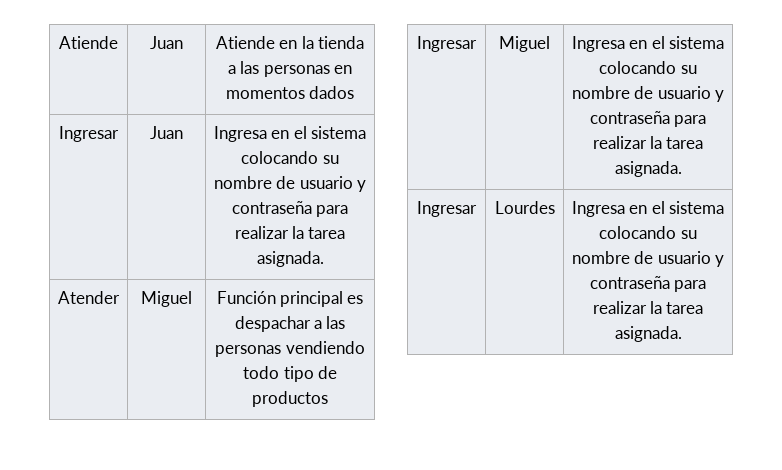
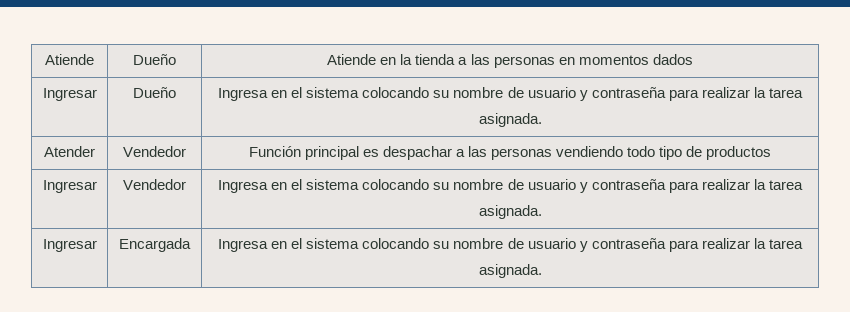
- Atiende | Juan | Atiende en la tienda a las personas en momentos dados
+ Atiende | Dueño | Atiende en la tienda a las personas en momentos dados
- Ingresar | Juan | Ingresa en el sistema colocando su nombre de usuario y contraseña para realizar la tarea asignada.
+ Ingresar | Dueño | Ingresa en el sistema colocando su nombre de usuario y contraseña para realizar la tarea asignada.
- Atender | Miguel | Función principal es despachar a las personas vendiendo todo tipo de productos
+ Atender | Vendedor | Función principal es despachar a las personas vendiendo todo tipo de productos
- Ingresar | Miguel | Ingresa en el sistema colocando su nombre de usuario y contraseña para realizar la tarea asignada.
+ Ingresar | Vendedor | Ingresa en el sistema colocando su nombre de usuario y contraseña para realizar la tarea asignada.
- Ingresar | Lourdes | Ingresa en el sistema colocando su nombre de usuario y contraseña para realizar la tarea asignada.
+ Ingresar | Encargada | Ingresa en el sistema colocando su nombre de usuario y contraseña para realizar la tarea asignada.

